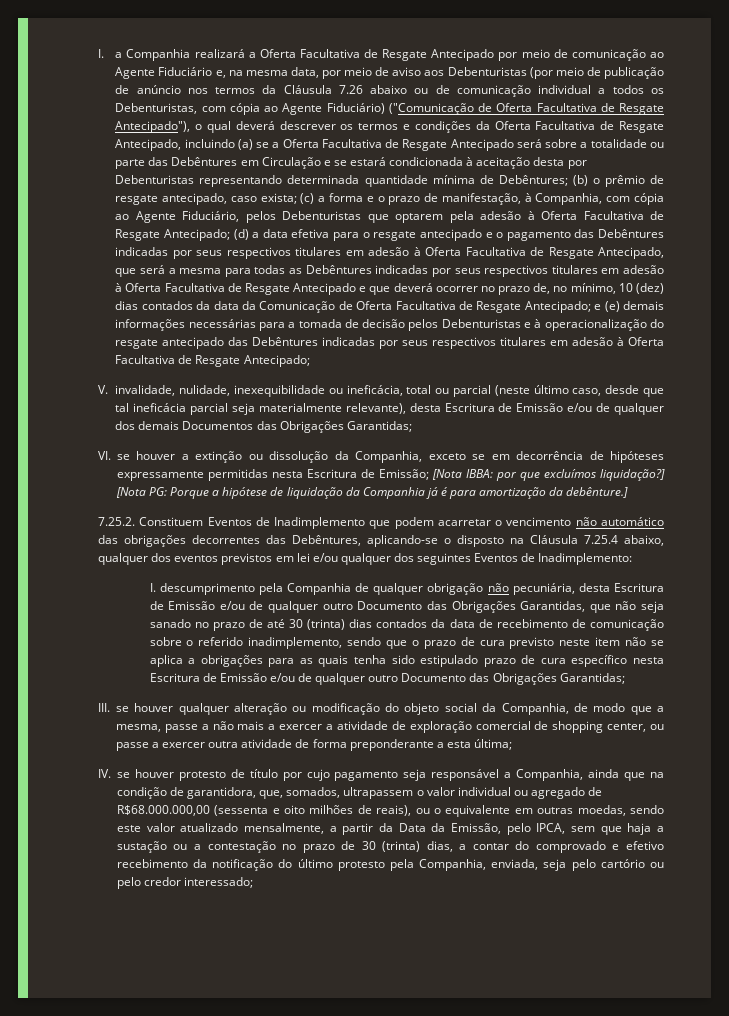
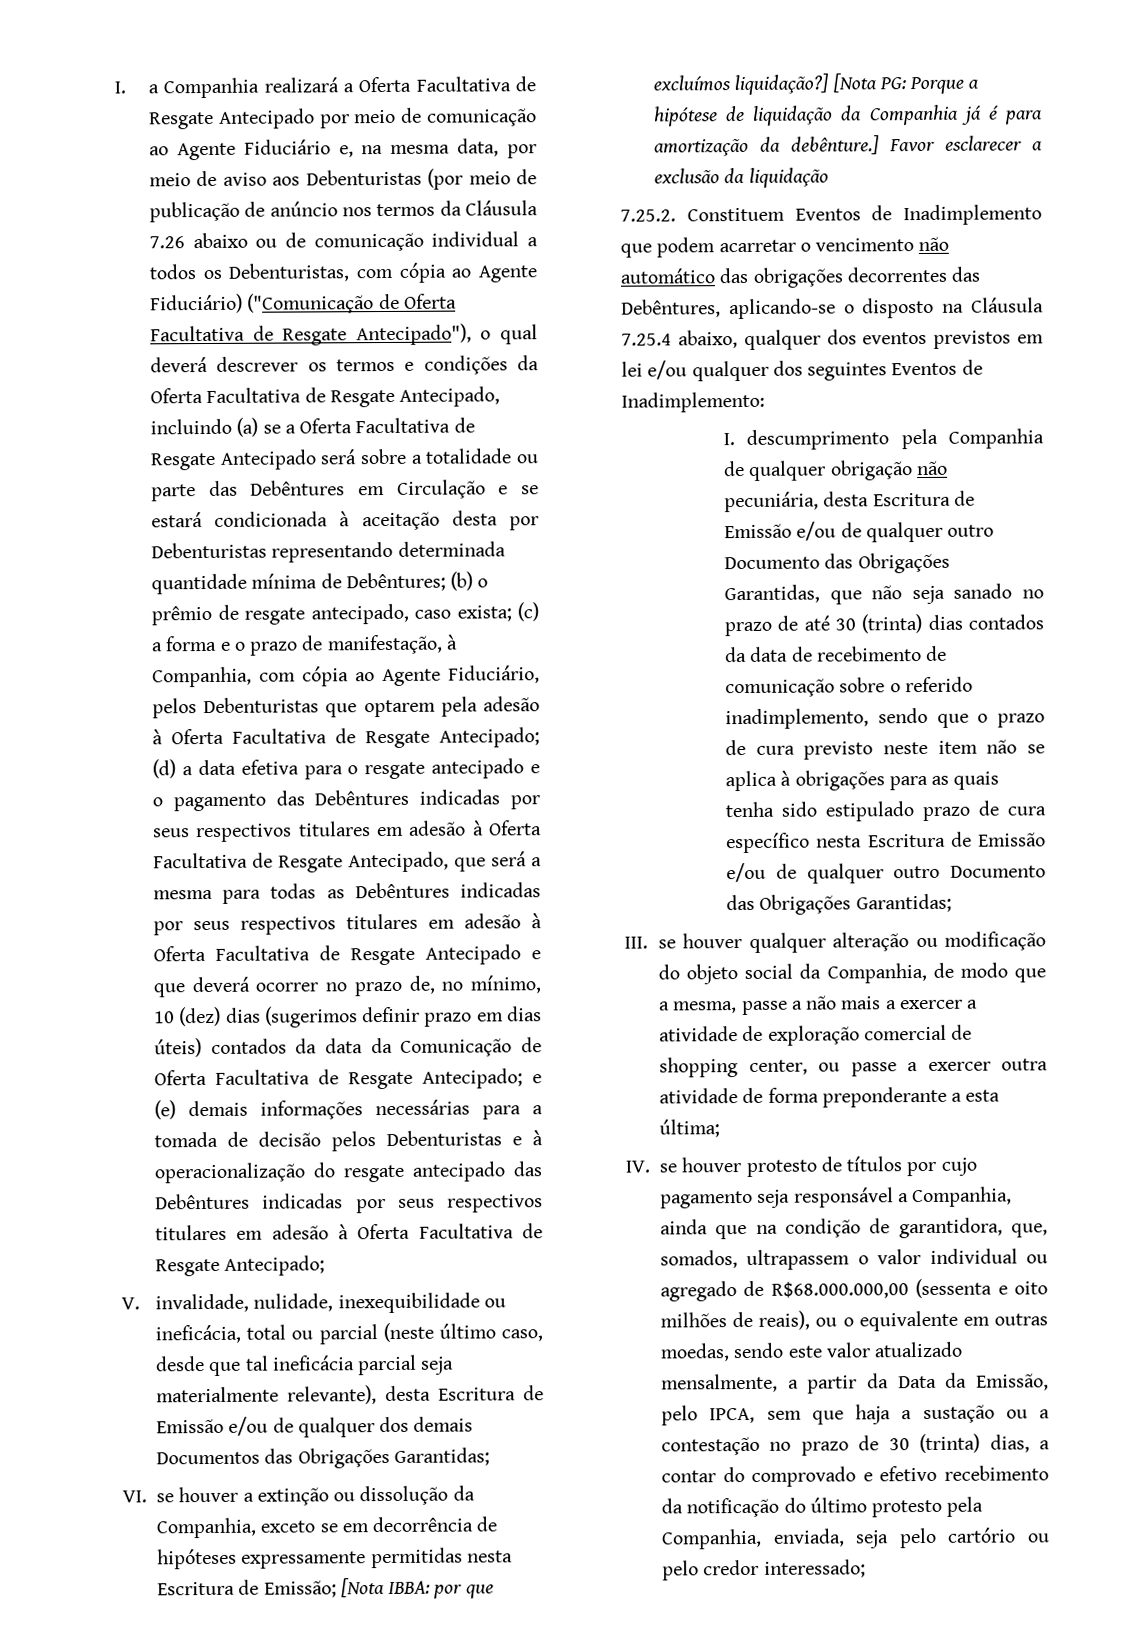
- (d) a data efetiva para o resgate antecipado e o pagamento das Debêntures indicadas por seus respectivos titulares em adesão à Oferta Facultativa de Resgate Antecipado, que será a mesma para todas as Debêntures indicadas por seus respectivos titulares em adesão à Oferta Facultativa de Resgate Antecipado e que deverá ocorrer no prazo de, no mínimo, 10 (dez) dias contados da data da Comunicação de Oferta Facultativa de Resgate Antecipado;
+ (d) a data efetiva para o resgate antecipado e o pagamento das Debêntures indicadas por seus respectivos titulares em adesão à Oferta Facultativa de Resgate Antecipado, que será a mesma para todas as Debêntures indicadas por seus respectivos titulares em adesão à Oferta Facultativa de Resgate Antecipado e que deverá ocorrer no prazo de, no mínimo, 10 (dez) dias (sugerimos definir prazo em dias úteis) contados da data da Comunicação de Oferta Facultativa de Resgate Antecipado;
+ Favor esclarecer a exclusão da liquidação
- I. descumprimento pela Companhia de qualquer obrigação não pecuniária, desta Escritura de Emissão e/ou de qualquer outro Documento das Obrigações Garantidas, que não seja sanado no prazo de até 30 (trinta) dias contados da data de recebimento de comunicação sobre o referido inadimplemento, sendo que o prazo de cura previsto neste item não se aplica a obrigações para as quais tenha sido estipulado prazo de cura específico nesta Escritura de Emissão e/ou de qualquer outro Documento das Obrigações Garantidas;
+ I. descumprimento pela Companhia de qualquer obrigação não pecuniária, desta Escritura de Emissão e/ou de qualquer outro Documento das Obrigações Garantidas, que não seja sanado no prazo de até 30 (trinta) dias contados da data de recebimento de comunicação sobre o referido inadimplemento, sendo que o prazo de cura previsto neste item não se aplica à obrigações para as quais tenha sido estipulado prazo de cura específico nesta Escritura de Emissão e/ou de qualquer outro Documento das Obrigações Garantidas;
- IV. se houver protesto de título por cujo pagamento seja responsável a Companhia, ainda que na condição de garantidora, que, somados, ultrapassem o valor individual ou agregado de R$68.000.000,00 (sessenta e oito milhões de reais), ou o equivalente em outras moedas, sendo este valor atualizado mensalmente, a partir da Data da Emissão, pelo IPCA, sem que haja a sustação ou a contestação no prazo de 30 (trinta) dias, a contar do comprovado e efetivo recebimento da notificação do último protesto pela Companhia, enviada, seja pelo cartório ou pelo credor interessado;
+ IV. se houver protesto de títulos por cujo pagamento seja responsável a Companhia, ainda que na condição de garantidora, que, somados, ultrapassem o valor individual ou agregado de R$68.000.000,00 (sessenta e oito milhões de reais), ou o equivalente em outras moedas, sendo este valor atualizado mensalmente, a partir da Data da Emissão, pelo IPCA, sem que haja a sustação ou a contestação no prazo de 30 (trinta) dias, a contar do comprovado e efetivo recebimento da notificação do último protesto pela Companhia, enviada, seja pelo cartório ou pelo credor interessado;

